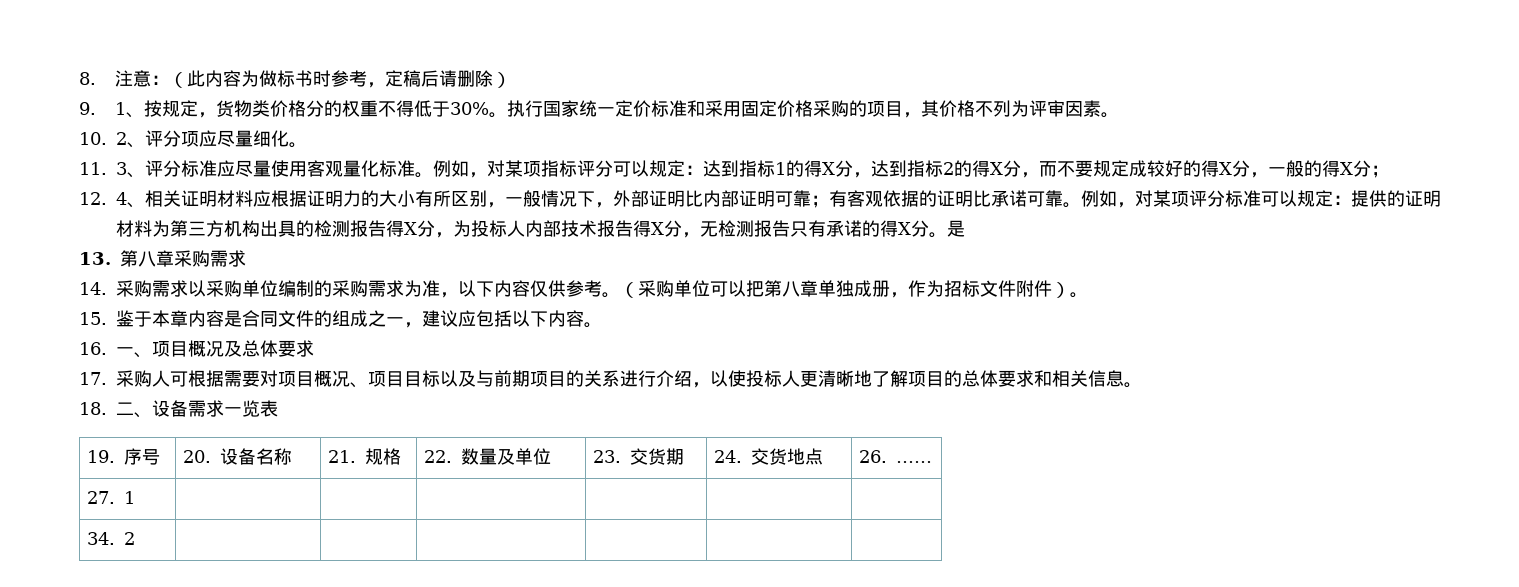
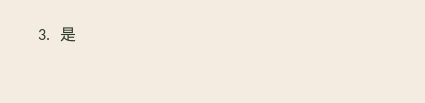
- 8.注意：（此内容为做标书时参考，定稿后请删除）
- 9. 1、按规定，货物类价格分的权重不得低于30%。执行国家统一定价标准和采用固定价格采购的项目，其价格不列为评审因素。
- 10. 2、评分项应尽量细化。
- 11. 3、评分标准应尽量使用客观量化标准。例如，对某项指标评分可以规定：达到指标1的得X分，达到指标2的得X分，而不要规定成较好的得X分，一般的得X分；
- 12. 4、相关证明材料应根据证明力的大小有所区别，一般情况下，外部证明比内部证明可靠；有客观依据的证明比承诺可靠。例如，对某项评分标准可以规定：提供的证明材料为第三方机构出具的检测报告得X分，为投标人内部技术报告得X分，无检测报告只有承诺的得X分。是
- 13.第八章采购需求
- 14.采购需求以采购单位编制的采购需求为准，以下内容仅供参考。（采购单位可以把第八章单独成册，作为招标文件附件）。
- 15.鉴于本章内容是合同文件的组成之一，建议应包括以下内容。
- 16.一、项目概况及总体要求
- 17.采购人可根据需要对项目概况、项目目标以及与前期项目的关系进行介绍，以使投标人更清晰地了解项目的总体要求和相关信息。
- 18.二、设备需求一览表
- 19.序号 | 20.设备名称 | 21.规格 | 22.数量及单位 | 23.交货期 | 24.交货地点 | 26. ……
- 27. 1 | | | | | |
- 34. 2 | | | | | |
+ 3.是

